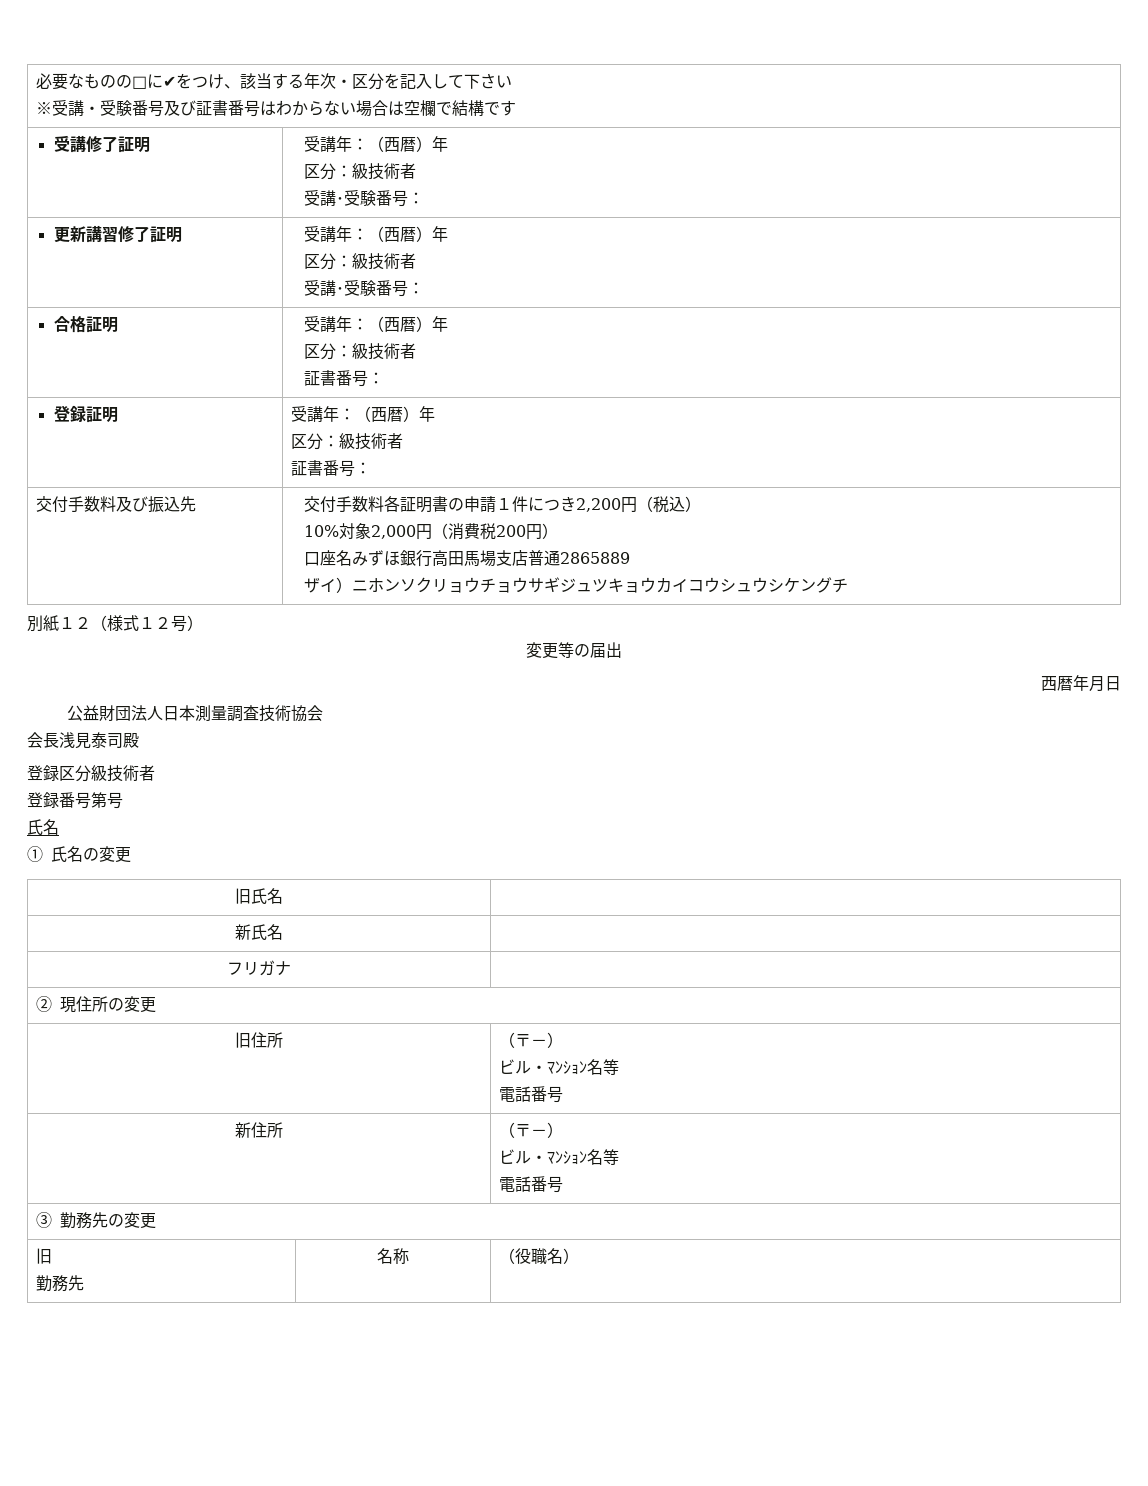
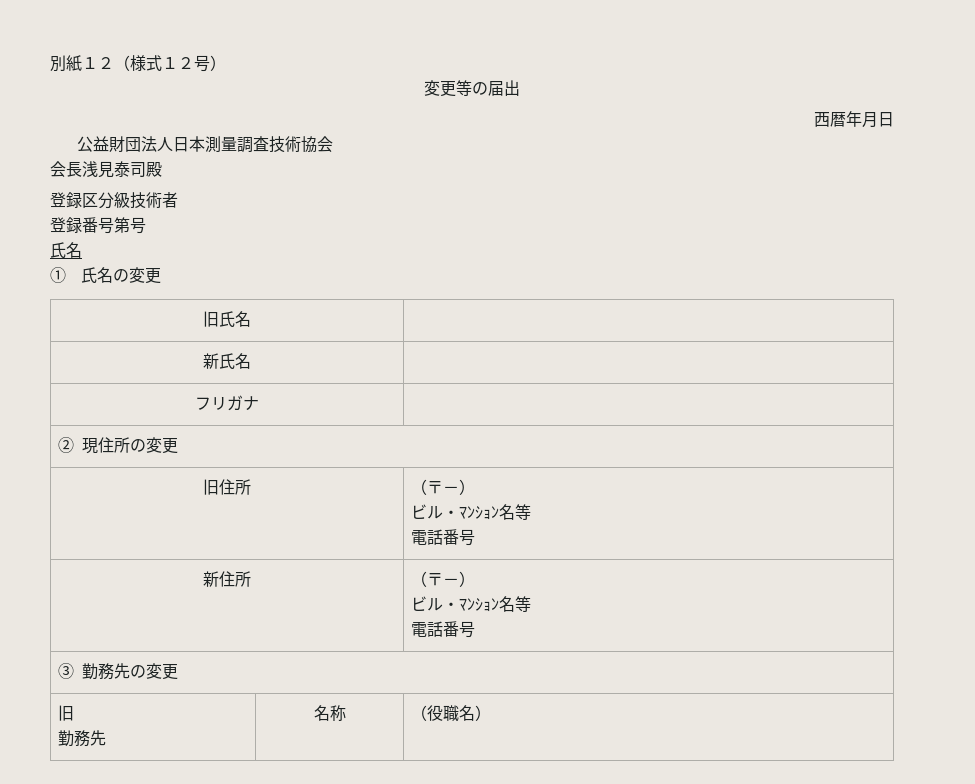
- 必要なものの□に✔をつけ、該当する年次・区分を記入して下さい
- ※受講・受験番号及び証書番号はわからない場合は空欄で結構です
- 受講修了証明 | 受講年：（西暦）年
- 区分：級技術者
- 受講･受験番号：
- 更新講習修了証明 | 受講年：（西暦）年
- 区分：級技術者
- 受講･受験番号：
- 合格証明 | 受講年：（西暦）年
- 区分：級技術者
- 証書番号：
- 登録証明 | 受講年：（西暦）年
- 区分：級技術者
- 証書番号：
- 交付手数料及び振込先 | 交付手数料各証明書の申請１件につき2,200円（税込）
- 10%対象2,000円（消費税200円）
- 口座名みずほ銀行高田馬場支店普通2865889
- ザイ）ニホンソクリョウチョウサギジュツキョウカイコウシュウシケングチ

